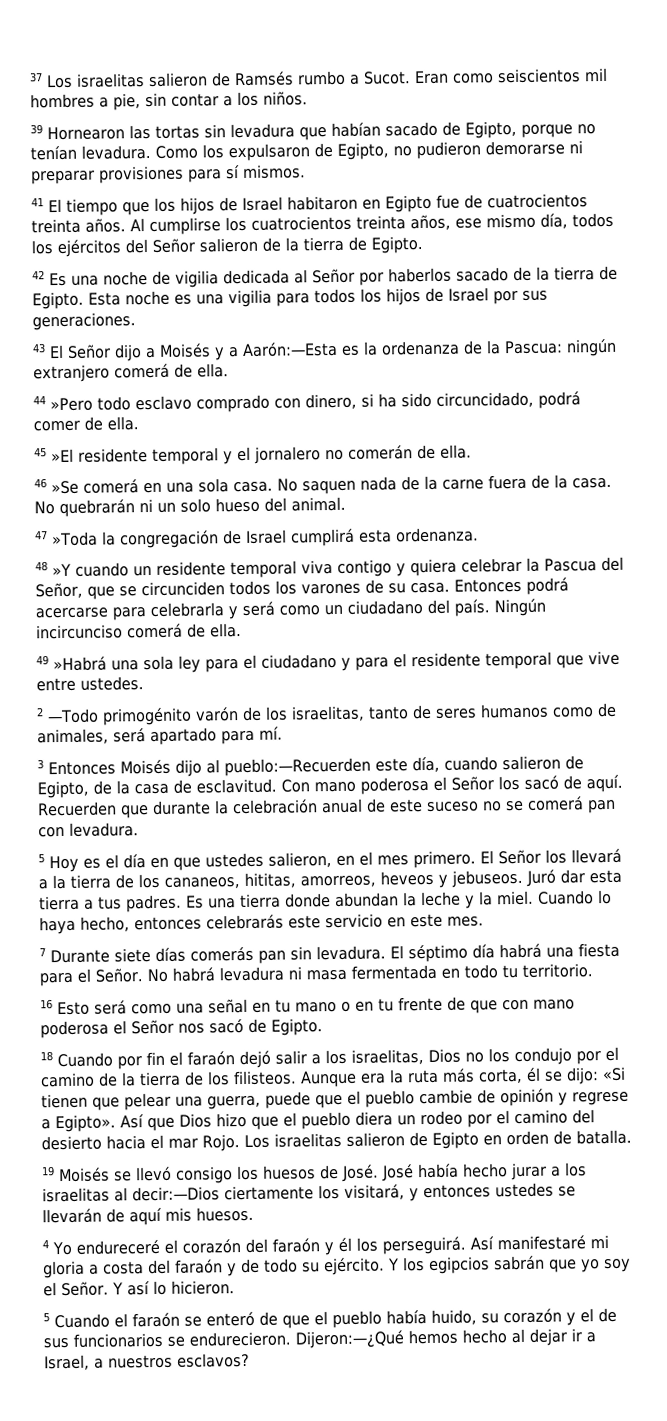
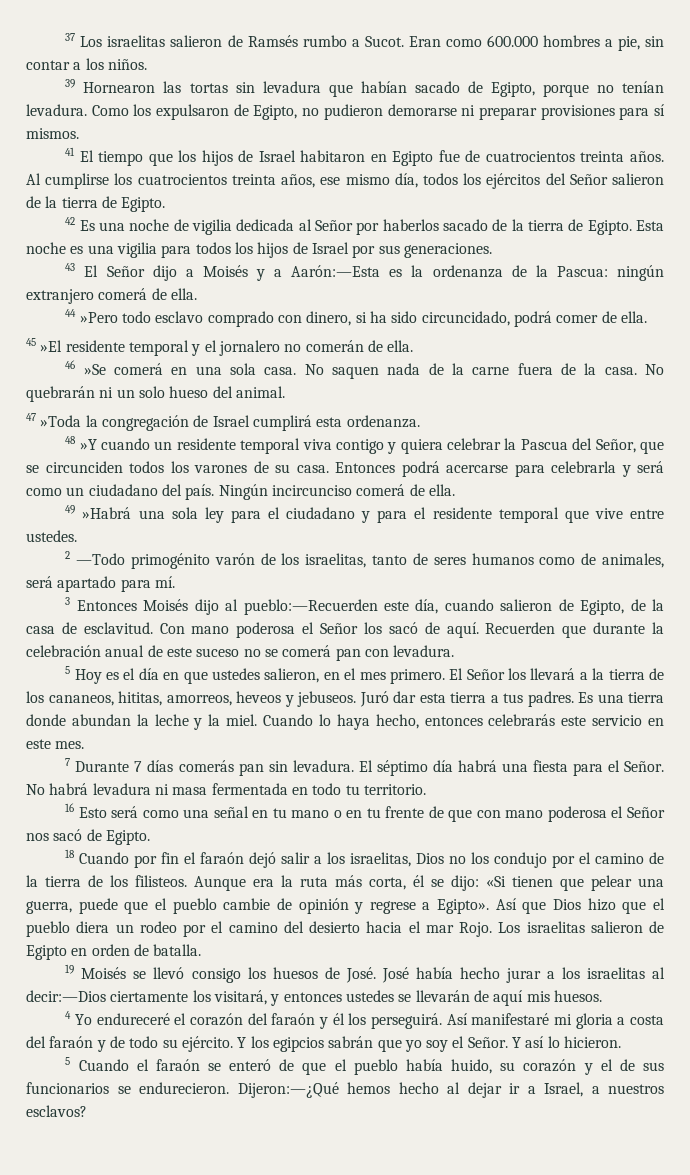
- Eran como seiscientos mil hombres a pie, sin contar a los niños.
+ Eran como 600.000 hombres a pie, sin contar a los niños.
- 7 Durante siete días comerás pan sin levadura.
+ 7 Durante 7 días comerás pan sin levadura.

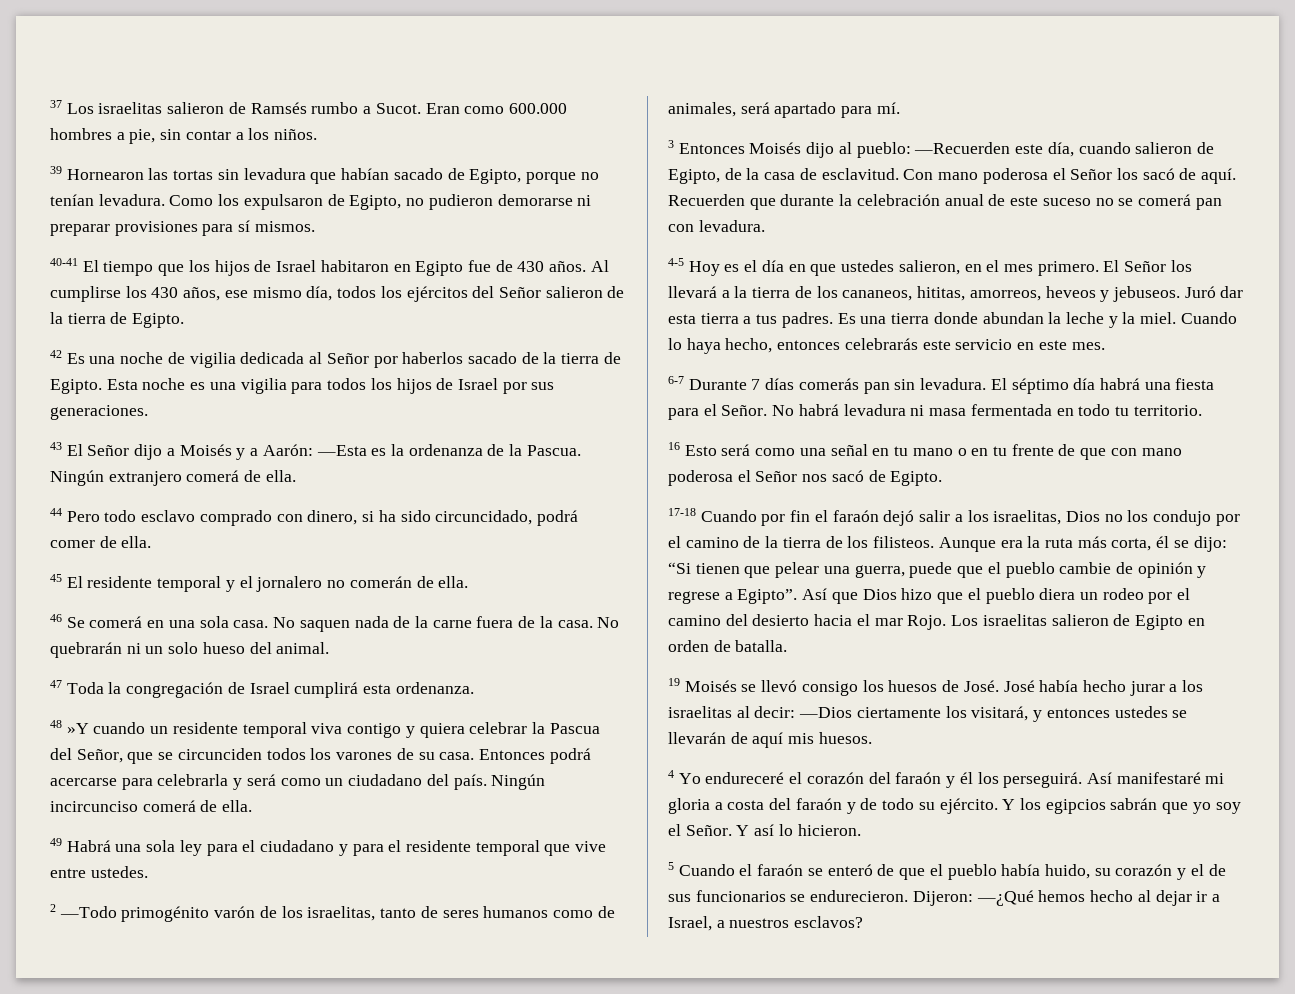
- 41 El tiempo que los hijos de Israel habitaron en Egipto fue de cuatrocientos treinta años.
+ 40-41 El tiempo que los hijos de Israel habitaron en Egipto fue de 430 años.
- Al cumplirse los cuatrocientos treinta años, ese mismo día, todos los ejércitos del Señor salieron de la tierra de Egipto.
+ Al cumplirse los 430 años, ese mismo día, todos los ejércitos del Señor salieron de la tierra de Egipto.
- 43 El Señor dijo a Moisés y a Aarón:—Esta es la ordenanza de la Pascua: ningún extranjero comerá de ella.
+ 43 El Señor dijo a Moisés y a Aarón: —Esta es la ordenanza de la Pascua. Ningún extranjero comerá de ella.
- 44 »Pero todo esclavo comprado con dinero, si ha sido circuncidado, podrá comer de ella.
+ 44 Pero todo esclavo comprado con dinero, si ha sido circuncidado, podrá comer de ella.
- 45 »El residente temporal y el jornalero no comerán de ella.
+ 45 El residente temporal y el jornalero no comerán de ella.
- 46 »Se comerá en una sola casa.
+ 46 Se comerá en una sola casa.
- 47 »Toda la congregación de Israel cumplirá esta ordenanza.
+ 47 Toda la congregación de Israel cumplirá esta ordenanza.
- 49 »Habrá una sola ley para el ciudadano y para el residente temporal que vive entre ustedes.
+ 49 Habrá una sola ley para el ciudadano y para el residente temporal que vive entre ustedes.
- 3 Entonces Moisés dijo al pueblo:—Recuerden este día, cuando salieron de Egipto, de la casa de esclavitud.
+ 3 Entonces Moisés dijo al pueblo: —Recuerden este día, cuando salieron de Egipto, de la casa de esclavitud.
- 5 Hoy es el día en que ustedes salieron, en el mes primero.
+ 4-5 Hoy es el día en que ustedes salieron, en el mes primero.
- 7 Durante 7 días comerás pan sin levadura.
+ 6-7 Durante 7 días comerás pan sin levadura.
- 18 Cuando por fin el faraón dejó salir a los israelitas, Dios no los condujo por el camino de la tierra de los filisteos.
+ 17-18 Cuando por fin el faraón dejó salir a los israelitas, Dios no los condujo por el camino de la tierra de los filisteos.
- Aunque era la ruta más corta, él se dijo: «Si tienen que pelear una guerra, puede que el pueblo cambie de opinión y regrese a Egipto».
+ Aunque era la ruta más corta, él se dijo: “Si tienen que pelear una guerra, puede que el pueblo cambie de opinión y regrese a Egipto”.
- José había hecho jurar a los israelitas al decir:—Dios ciertamente los visitará, y entonces ustedes se llevarán de aquí mis huesos.
+ José había hecho jurar a los israelitas al decir: —Dios ciertamente los visitará, y entonces ustedes se llevarán de aquí mis huesos.
- Dijeron:—¿Qué hemos hecho al dejar ir a Israel, a nuestros esclavos?
+ Dijeron: —¿Qué hemos hecho al dejar ir a Israel, a nuestros esclavos?

